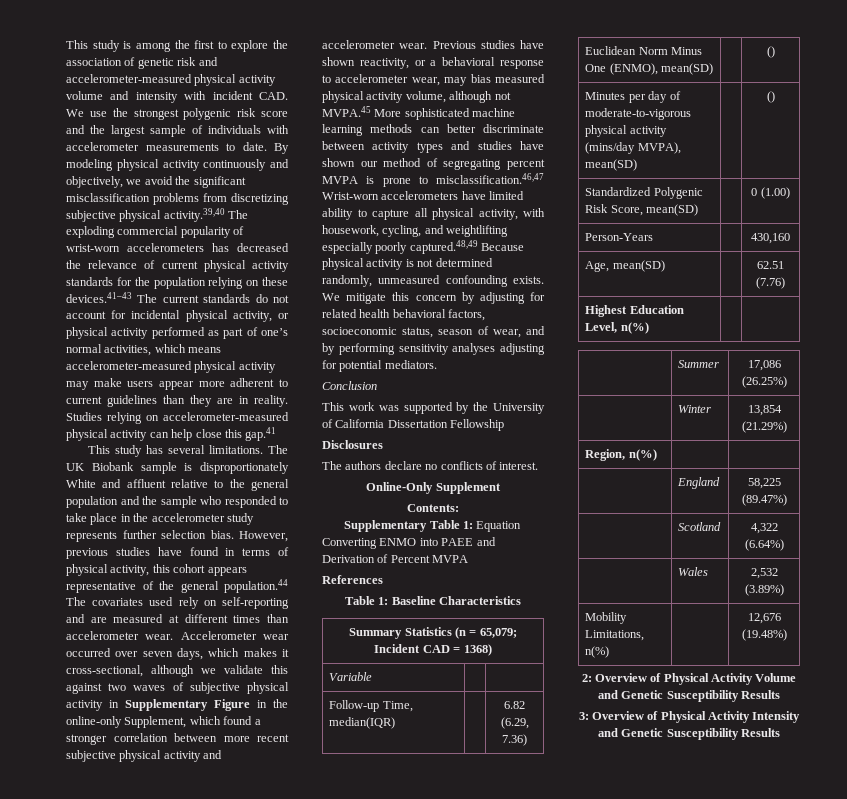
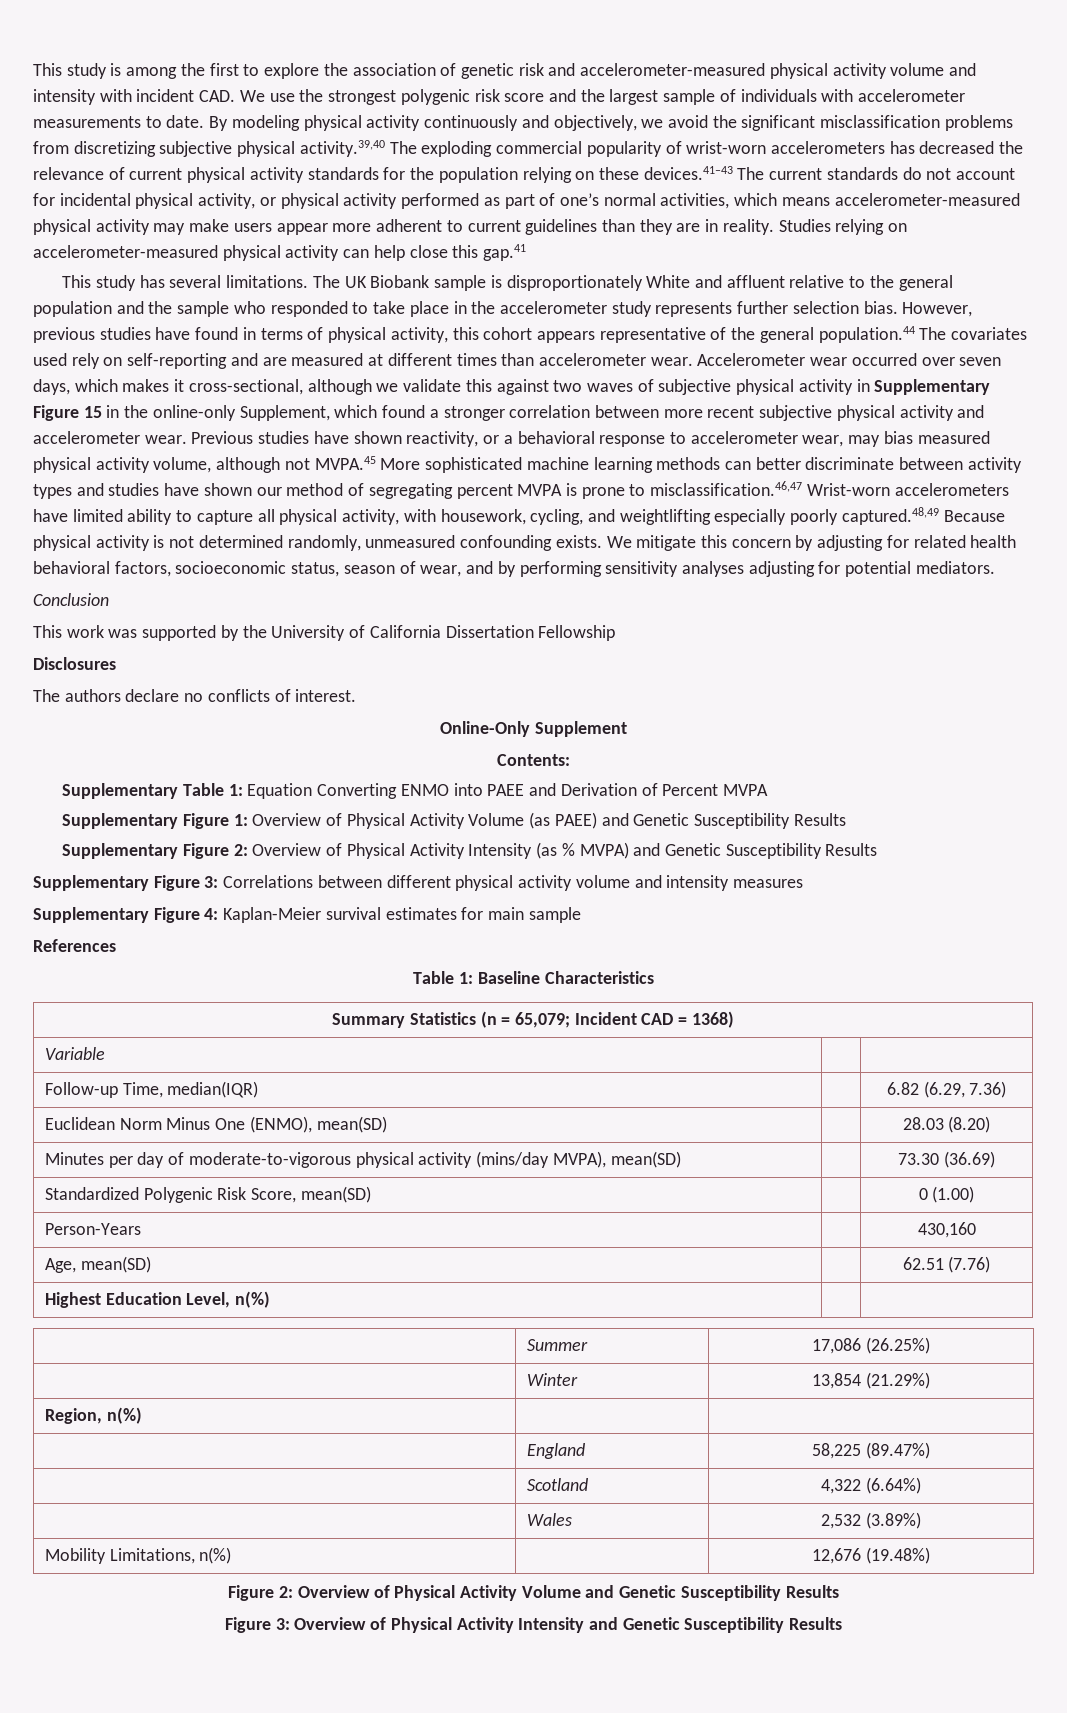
- Accelerometer wear occurred over seven days, which makes it cross-sectional, although we validate this against two waves of subjective physical activity in Supplementary Figure in the online-only Supplement, which found a stronger correlation between more recent subjective physical activity and accelerometer wear.
+ Accelerometer wear occurred over seven days, which makes it cross-sectional, although we validate this against two waves of subjective physical activity in Supplementary Figure 15 in the online-only Supplement, which found a stronger correlation between more recent subjective physical activity and accelerometer wear.
+ Supplementary Figure 1: Overview of Physical Activity Volume (as PAEE) and Genetic Susceptibility Results
+ Supplementary Figure 2: Overview of Physical Activity Intensity (as % MVPA) and Genetic Susceptibility Results
+ Supplementary Figure 3: Correlations between different physical activity volume and intensity measures
+ Supplementary Figure 4: Kaplan-Meier survival estimates for main sample
- Euclidean Norm Minus One (ENMO), mean(SD) | | ()
+ Euclidean Norm Minus One (ENMO), mean(SD) | | 28.03 (8.20)
- Minutes per day of moderate-to-vigorous physical activity (mins/day MVPA), mean(SD) | | ()
+ Minutes per day of moderate-to-vigorous physical activity (mins/day MVPA), mean(SD) | | 73.30 (36.69)
- 2: Overview of Physical Activity Volume and Genetic Susceptibility Results
+ Figure 2: Overview of Physical Activity Volume and Genetic Susceptibility Results
- 3: Overview of Physical Activity Intensity and Genetic Susceptibility Results
+ Figure 3: Overview of Physical Activity Intensity and Genetic Susceptibility Results

